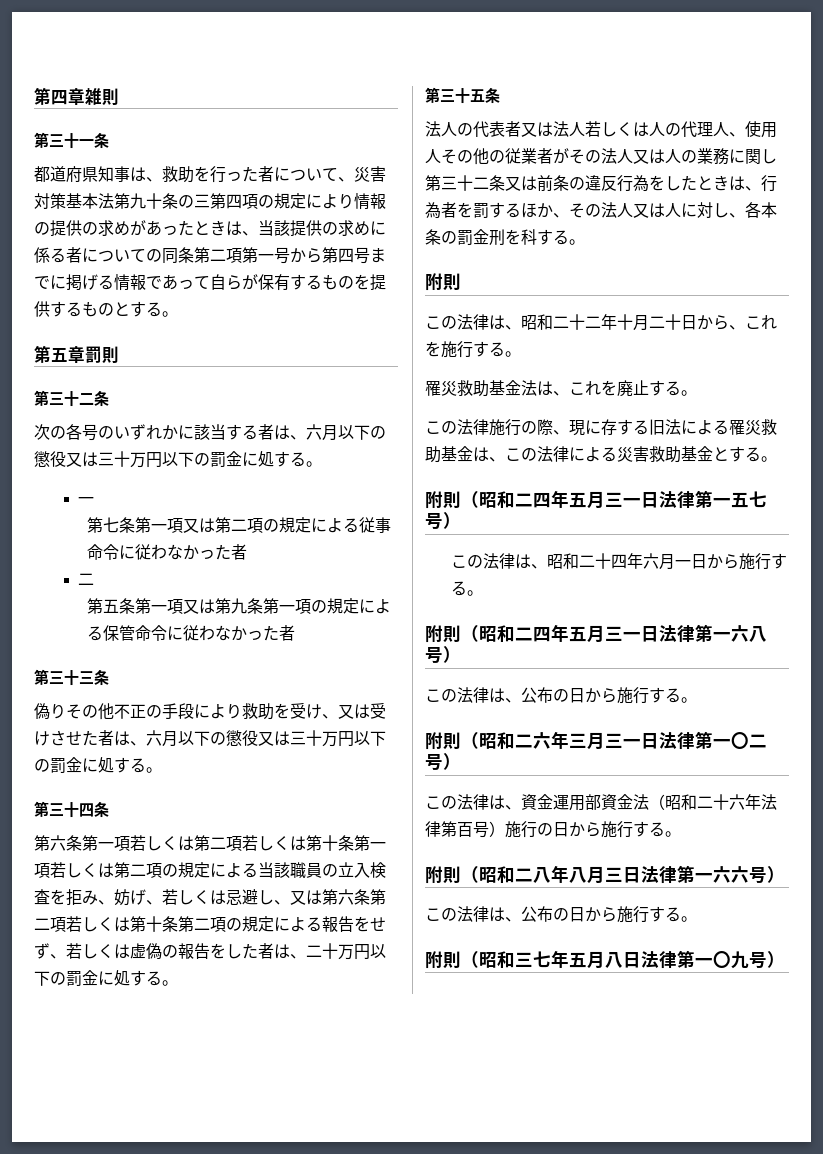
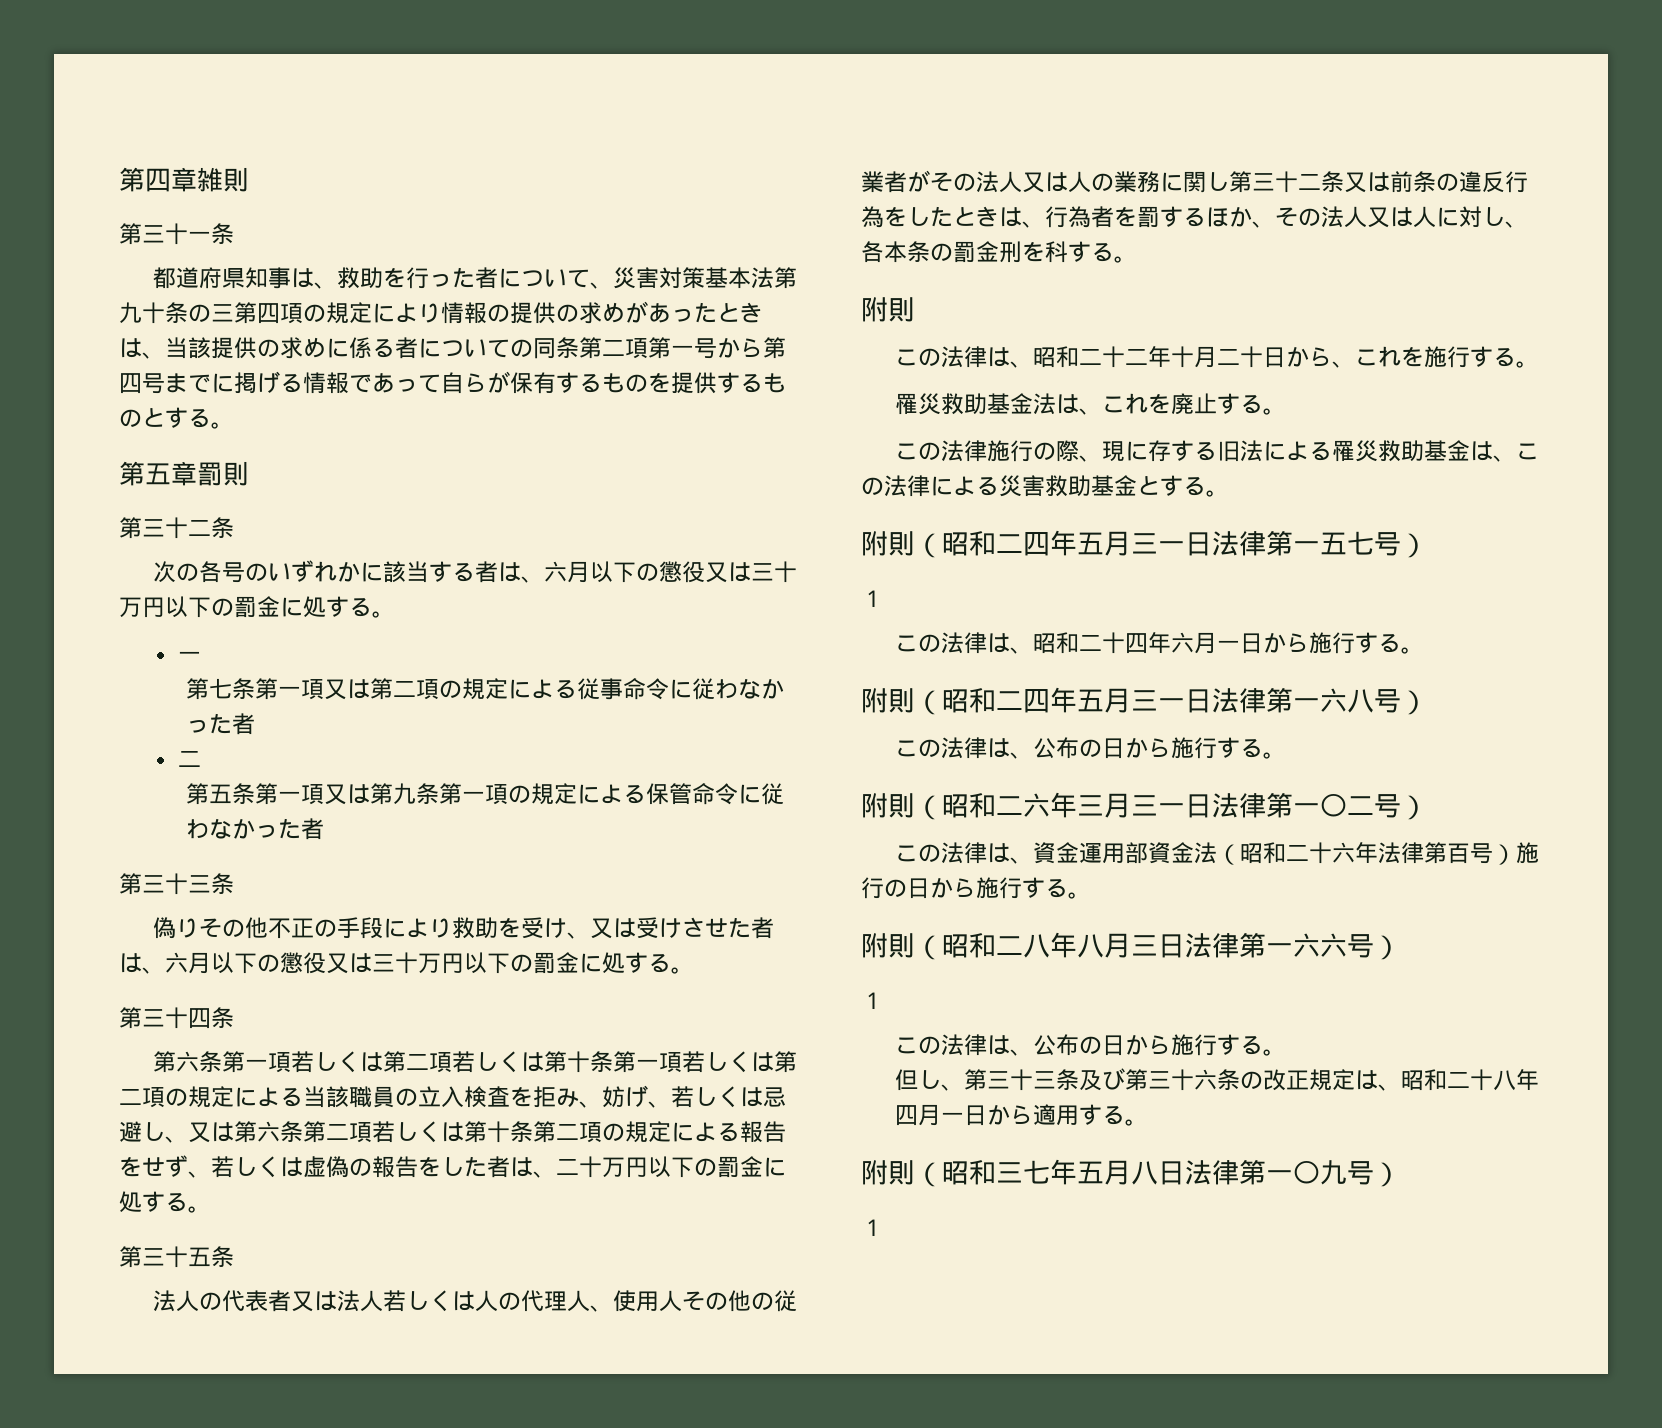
  附則（昭和二四年五月三一日法律第一五七号）
+ １
  附則（昭和二八年八月三日法律第一六六号）
+ １
  この法律は、公布の日から施行する。
+ 但し、第三十三条及び第三十六条の改正規定は、昭和二十八年四月一日から適用する。
  附則（昭和三七年五月八日法律第一〇九号）
+ １

